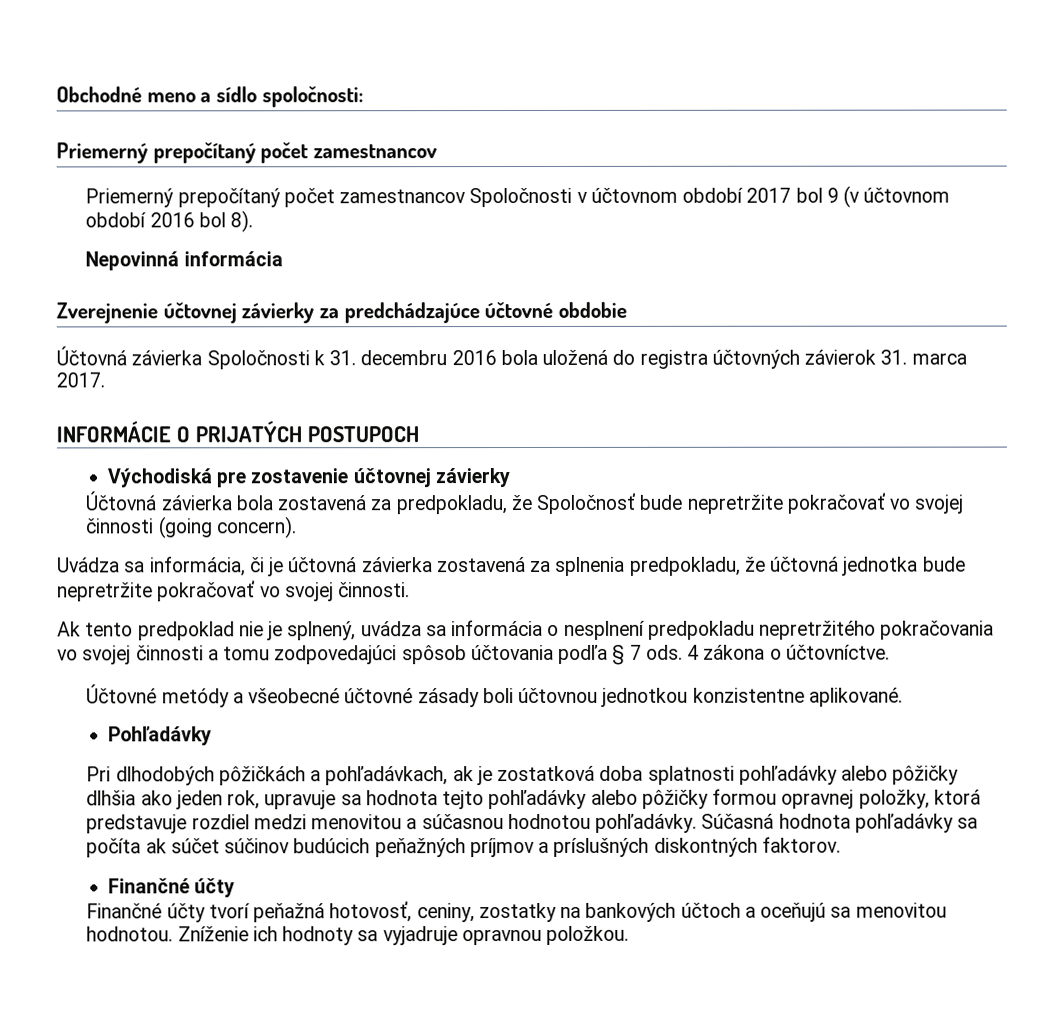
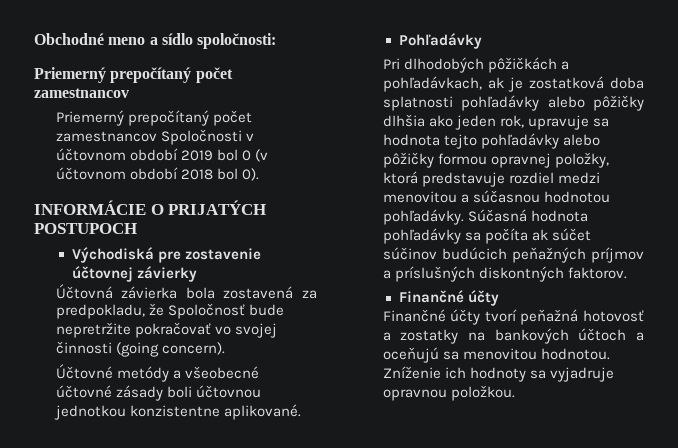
- Priemerný prepočítaný počet zamestnancov Spoločnosti v účtovnom období 2017 bol 9 (v účtovnom období 2016 bol 8).
- Nepovinná informácia
- Zverejnenie účtovnej závierky za predchádzajúce účtovné obdobie
- Účtovná závierka Spoločnosti k 31. decembru 2016 bola uložená do registra účtovných závierok 31. marca 2017.
+ Priemerný prepočítaný počet zamestnancov Spoločnosti v účtovnom období 2019 bol 0 (v účtovnom období 2018 bol 0).
- Uvádza sa informácia, či je účtovná závierka zostavená za splnenia predpokladu, že účtovná jednotka bude nepretržite pokračovať vo svojej činnosti.
- Ak tento predpoklad nie je splnený, uvádza sa informácia o nesplnení predpokladu nepretržitého pokračovania vo svojej činnosti a tomu zodpovedajúci spôsob účtovania podľa § 7 ods. 4 zákona o účtovníctve.
- Finančné účty tvorí peňažná hotovosť, ceniny, zostatky na bankových účtoch a oceňujú sa menovitou hodnotou.
+ Finančné účty tvorí peňažná hotovosť a zostatky na bankových účtoch a oceňujú sa menovitou hodnotou.

